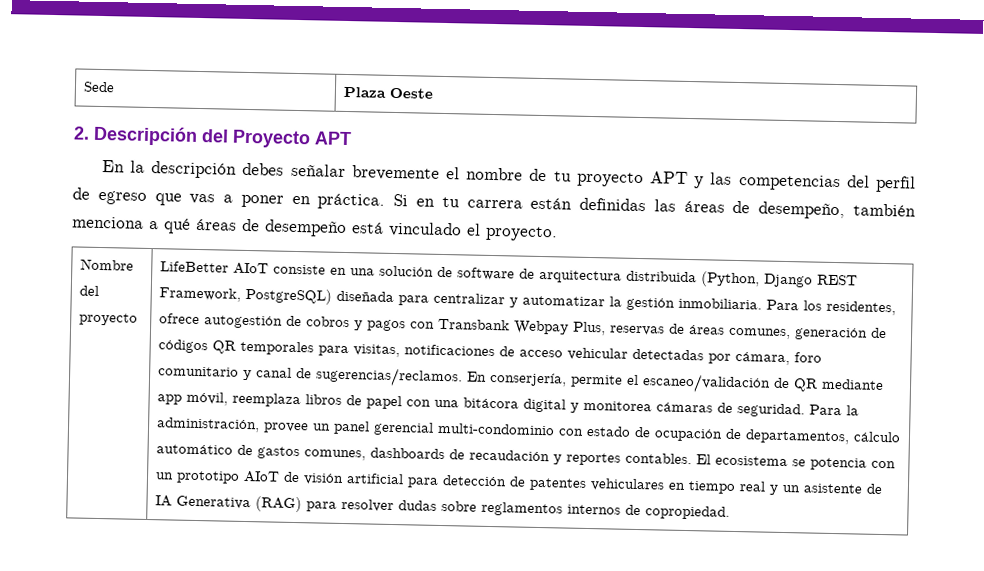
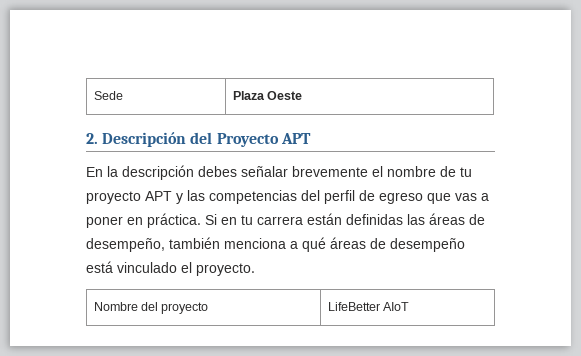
- LifeBetter AIoT consiste en una solución de software de arquitectura distribuida (Python, Django REST Framework, PostgreSQL) diseñada para centralizar y automatizar la gestión inmobiliaria. Para los residentes, ofrece autogestión de cobros y pagos con Transbank Webpay Plus, reservas de áreas comunes, generación de códigos QR temporales para visitas, notificaciones de acceso vehicular detectadas por cámara, foro comunitario y canal de sugerencias/reclamos. En conserjería, permite el escaneo/validación de QR mediante app móvil, reemplaza libros de papel con una bitácora digital y monitorea cámaras de seguridad. Para la administración, provee un panel gerencial multi-condominio con estado de ocupación de departamentos, cálculo automático de gastos comunes, dashboards de recaudación y reportes contables. El ecosistema se potencia con un prototipo AIoT de visión artificial para detección de patentes vehiculares en tiempo real y un asistente de IA Generativa (RAG) para resolver dudas sobre reglamentos internos de copropiedad.
+ LifeBetter AIoT

